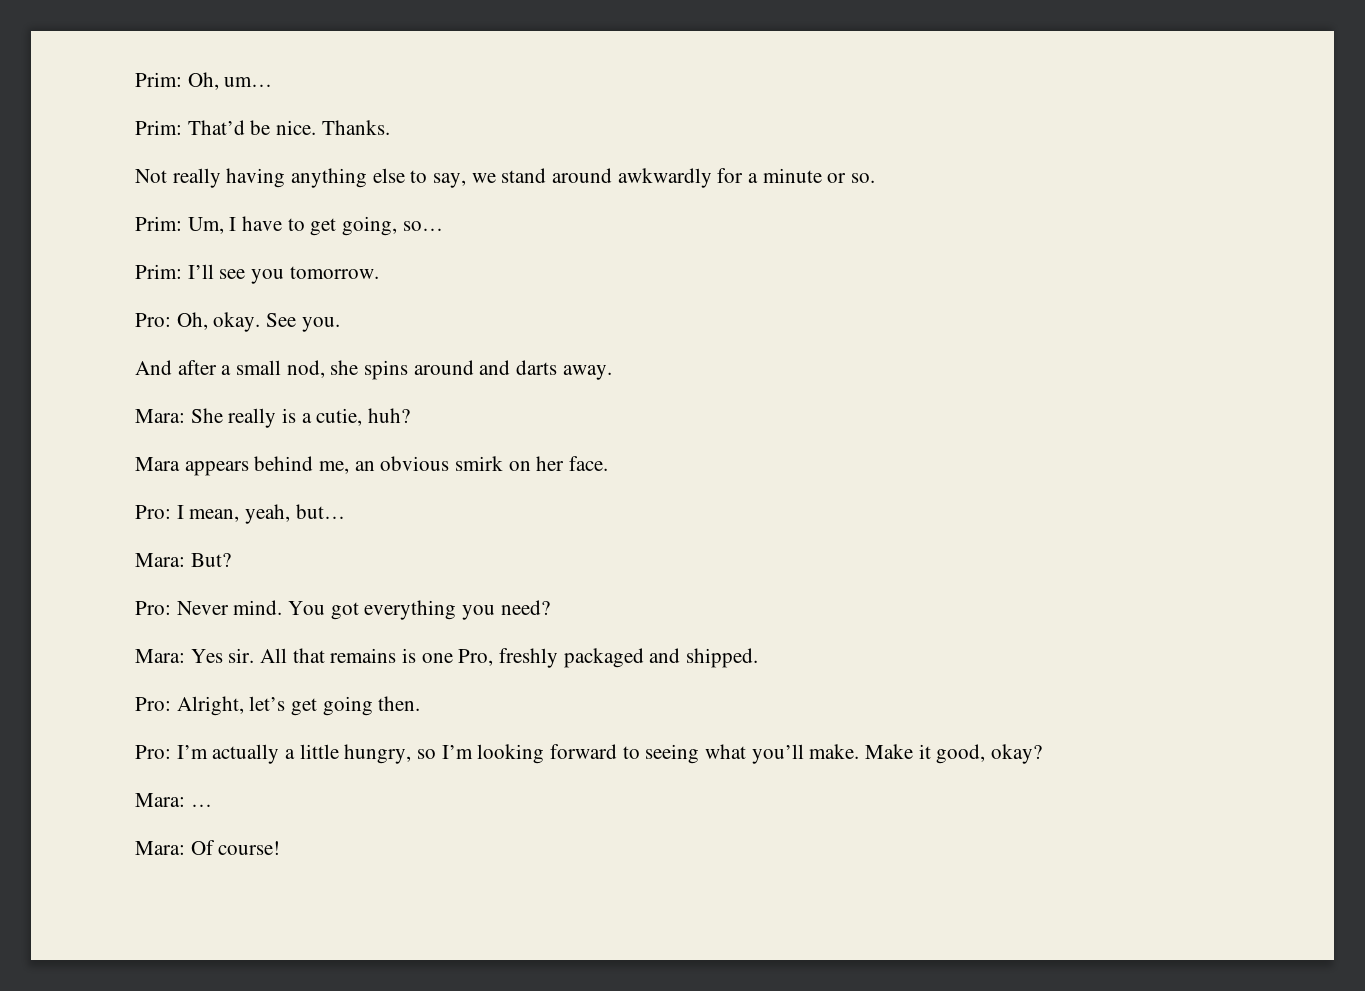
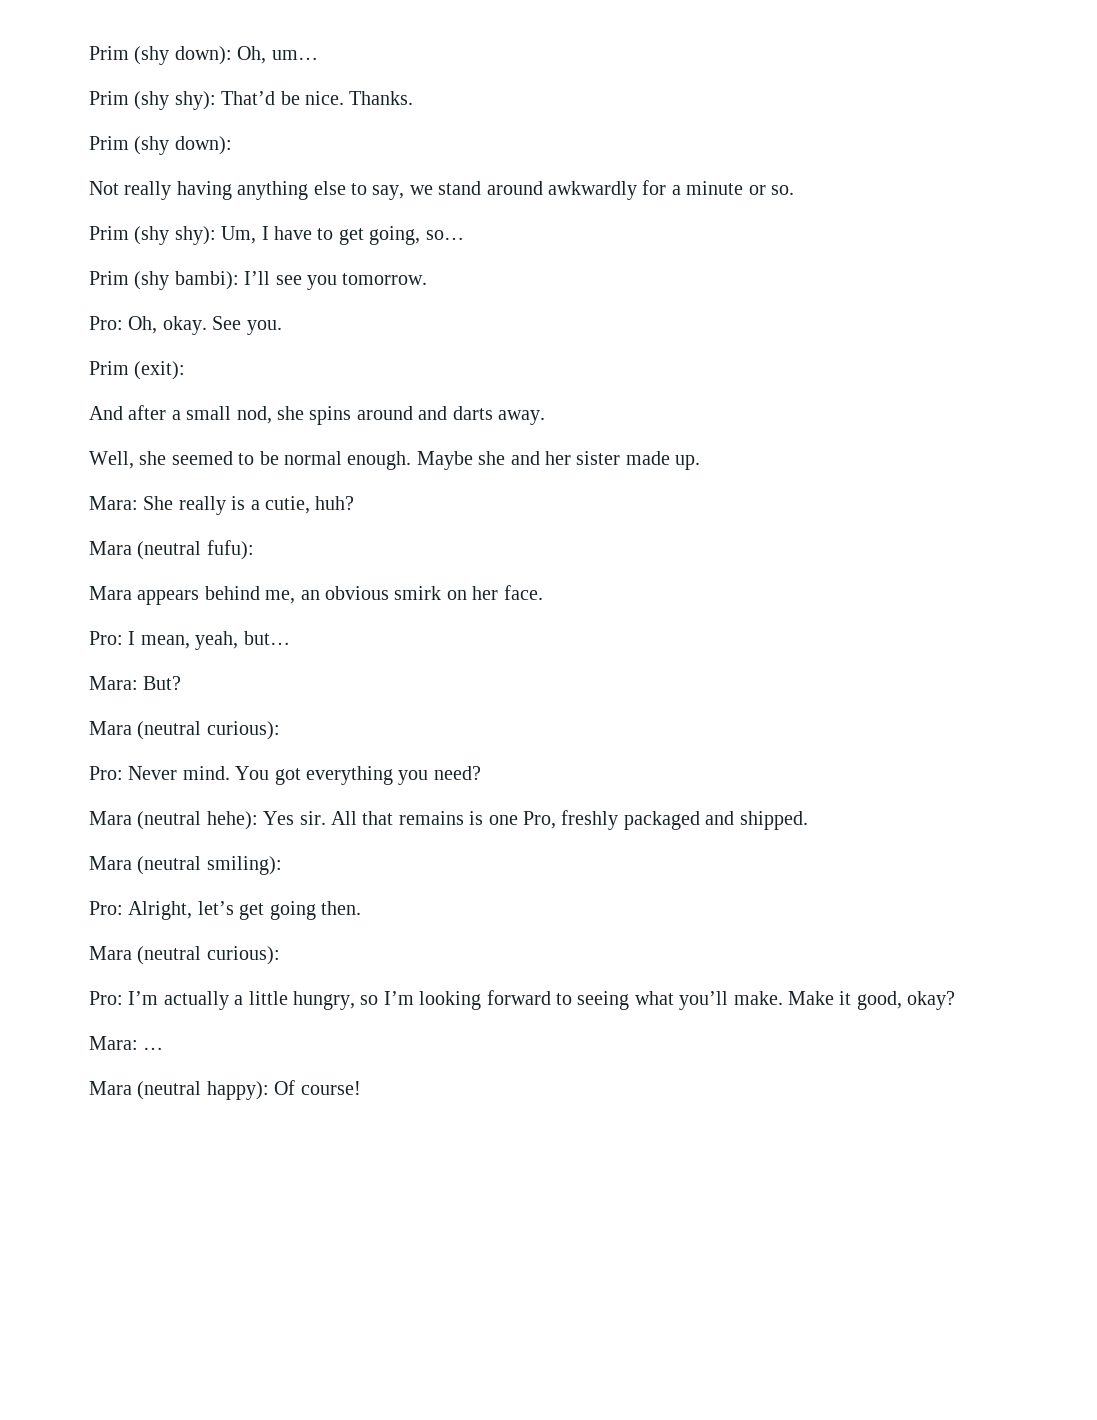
- Prim: Oh, um…
+ Prim (shy down): Oh, um…
- Prim: That’d be nice.
+ Prim (shy shy): That’d be nice.
  Thanks.
+ Prim (shy down):
- Prim: Um, I have to get going, so…
+ Prim (shy shy): Um, I have to get going, so…
- Prim: I’ll see you tomorrow.
+ Prim (shy bambi): I’ll see you tomorrow.
+ Prim (exit):
+ Well, she seemed to be normal enough. Maybe she and her sister made up.
+ Mara (neutral fufu):
  Mara: But?
+ Mara (neutral curious):
- Mara: Yes sir.
+ Mara (neutral hehe): Yes sir.
+ Mara (neutral smiling):
  Pro: Alright, let’s get going then.
+ Mara (neutral curious):
- Mara: Of course!
+ Mara (neutral happy): Of course!

